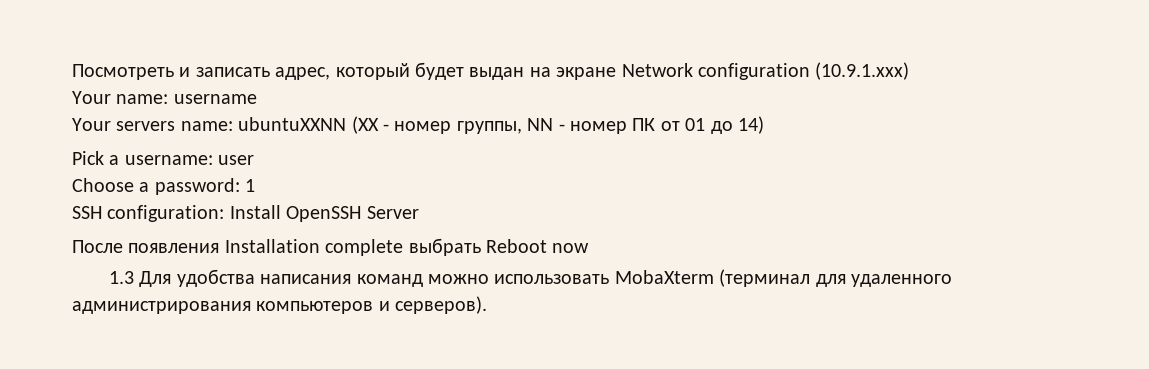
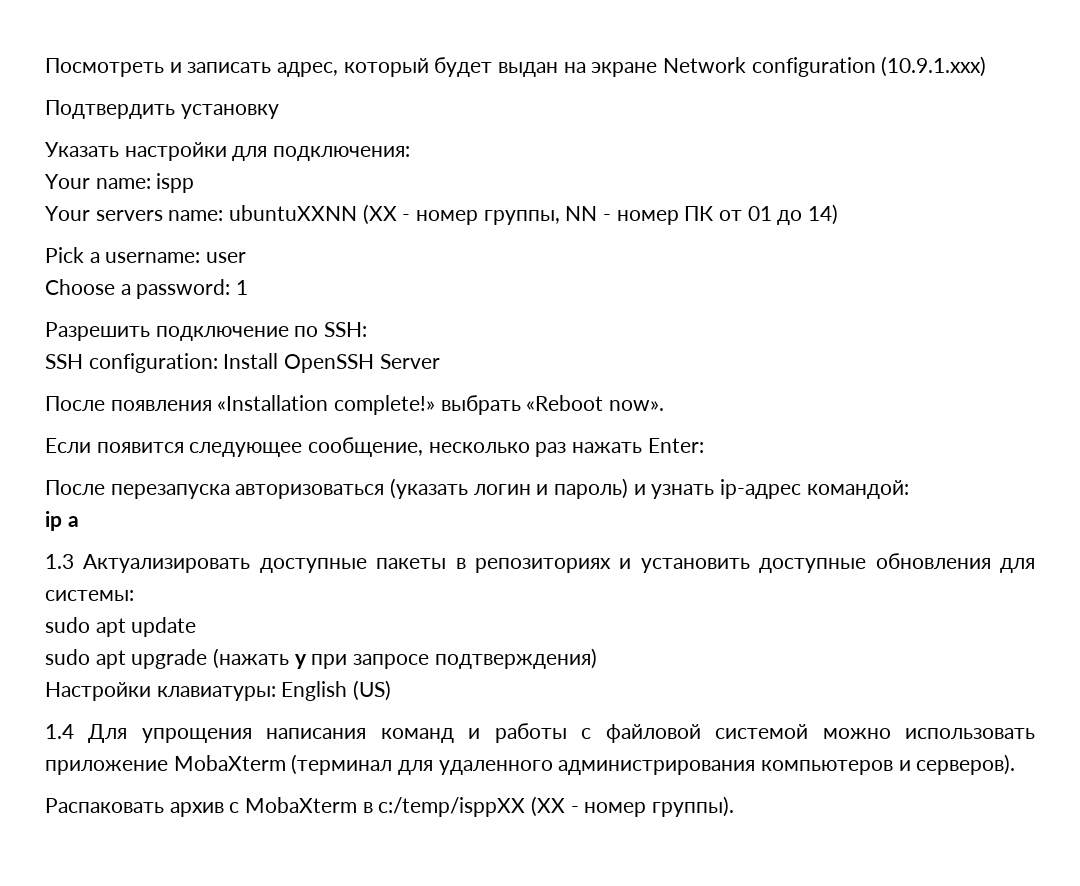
+ Подтвердить установку
+ Указать настройки для подключения:
- Your name: username
+ Your name: ispp
+ Разрешить подключение по SSH:
- После появления Installation complete выбрать Reboot now
- 1.3 Для удобства написания команд можно использовать MobaXterm (терминал для удаленного администрирования компьютеров и серверов).
+ После появления «Installation complete!» выбрать «Reboot now».
+ Если появится следующее сообщение, несколько раз нажать Enter:
+ После перезапуска авторизоваться (указать логин и пароль) и узнать ip-адрес командой:
+ ip a
+ 1.3 Актуализировать доступные пакеты в репозиториях и установить доступные обновления для системы:
+ sudo apt update
+ sudo apt upgrade (нажать y при запросе подтверждения)
+ Настройки клавиатуры: English (US)
+ 1.4 Для упрощения написания команд и работы с файловой системой можно использовать приложение MobaXterm (терминал для удаленного администрирования компьютеров и серверов).
+ Распаковать архив с MobaXterm в c:/temp/isppXX (XX - номер группы).

